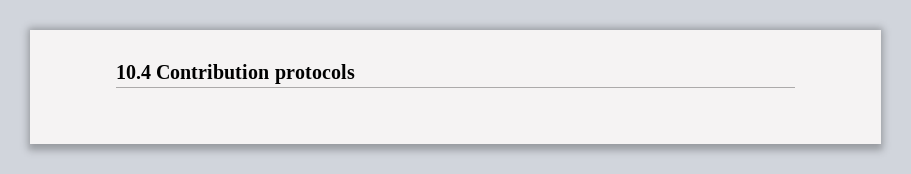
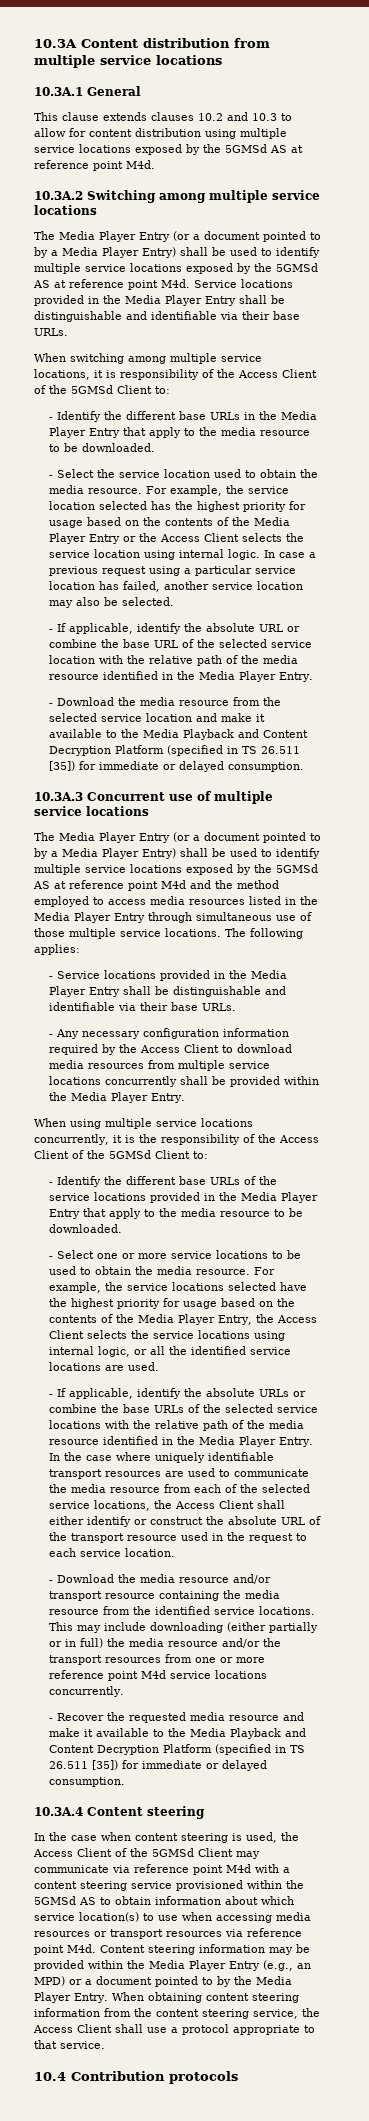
+ 10.3A Content distribution from multiple service locations
+ 10.3A.1 General
+ This clause extends clauses 10.2 and 10.3 to allow for content distribution using multiple service locations exposed by the 5GMSd AS at reference point M4d.
+ 10.3A.2 Switching among multiple service locations
+ The Media Player Entry (or a document pointed to by a Media Player Entry) shall be used to identify multiple service locations exposed by the 5GMSd AS at reference point M4d. Service locations provided in the Media Player Entry shall be distinguishable and identifiable via their base URLs.
+ When switching among multiple service locations, it is responsibility of the Access Client of the 5GMSd Client to:
+ - Identify the different base URLs in the Media Player Entry that apply to the media resource to be downloaded.
+ - Select the service location used to obtain the media resource. For example, the service location selected has the highest priority for usage based on the contents of the Media Player Entry or the Access Client selects the service location using internal logic. In case a previous request using a particular service location has failed, another service location may also be selected.
+ - If applicable, identify the absolute URL or combine the base URL of the selected service location with the relative path of the media resource identified in the Media Player Entry.
+ - Download the media resource from the selected service location and make it available to the Media Playback and Content Decryption Platform (specified in TS 26.511 [35]) for immediate or delayed consumption.
+ 10.3A.3 Concurrent use of multiple service locations
+ The Media Player Entry (or a document pointed to by a Media Player Entry) shall be used to identify multiple service locations exposed by the 5GMSd AS at reference point M4d and the method employed to access media resources listed in the Media Player Entry through simultaneous use of those multiple service locations. The following applies:
+ - Service locations provided in the Media Player Entry shall be distinguishable and identifiable via their base URLs.
+ - Any necessary configuration information required by the Access Client to download media resources from multiple service locations concurrently shall be provided within the Media Player Entry.
+ When using multiple service locations concurrently, it is the responsibility of the Access Client of the 5GMSd Client to:
+ - Identify the different base URLs of the service locations provided in the Media Player Entry that apply to the media resource to be downloaded.
+ - Select one or more service locations to be used to obtain the media resource. For example, the service locations selected have the highest priority for usage based on the contents of the Media Player Entry, the Access Client selects the service locations using internal logic, or all the identified service locations are used.
+ - If applicable, identify the absolute URLs or combine the base URLs of the selected service locations with the relative path of the media resource identified in the Media Player Entry. In the case where uniquely identifiable transport resources are used to communicate the media resource from each of the selected service locations, the Access Client shall either identify or construct the absolute URL of the transport resource used in the request to each service location.
+ - Download the media resource and/or transport resource containing the media resource from the identified service locations. This may include downloading (either partially or in full) the media resource and/or the transport resources from one or more reference point M4d service locations concurrently.
+ - Recover the requested media resource and make it available to the Media Playback and Content Decryption Platform (specified in TS 26.511 [35]) for immediate or delayed consumption.
+ 10.3A.4 Content steering
+ In the case when content steering is used, the Access Client of the 5GMSd Client may communicate via reference point M4d with a content steering service provisioned within the 5GMSd AS to obtain information about which service location(s) to use when accessing media resources or transport resources via reference point M4d. Content steering information may be provided within the Media Player Entry (e.g., an MPD) or a document pointed to by the Media Player Entry. When obtaining content steering information from the content steering service, the Access Client shall use a protocol appropriate to that service.

